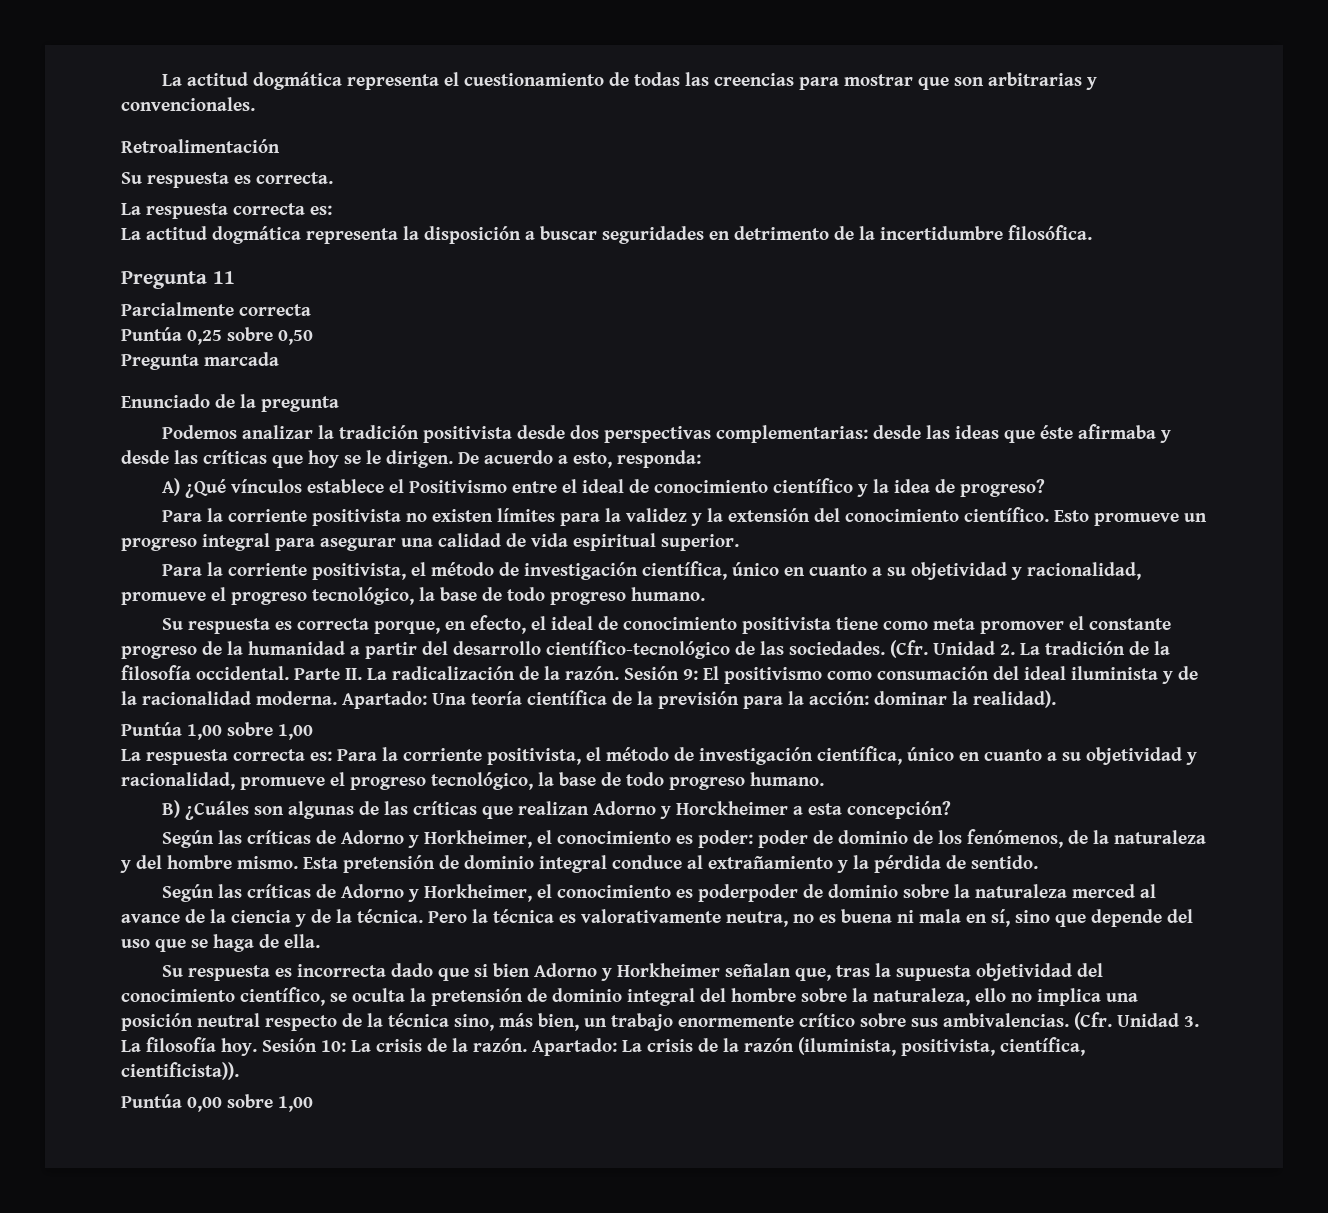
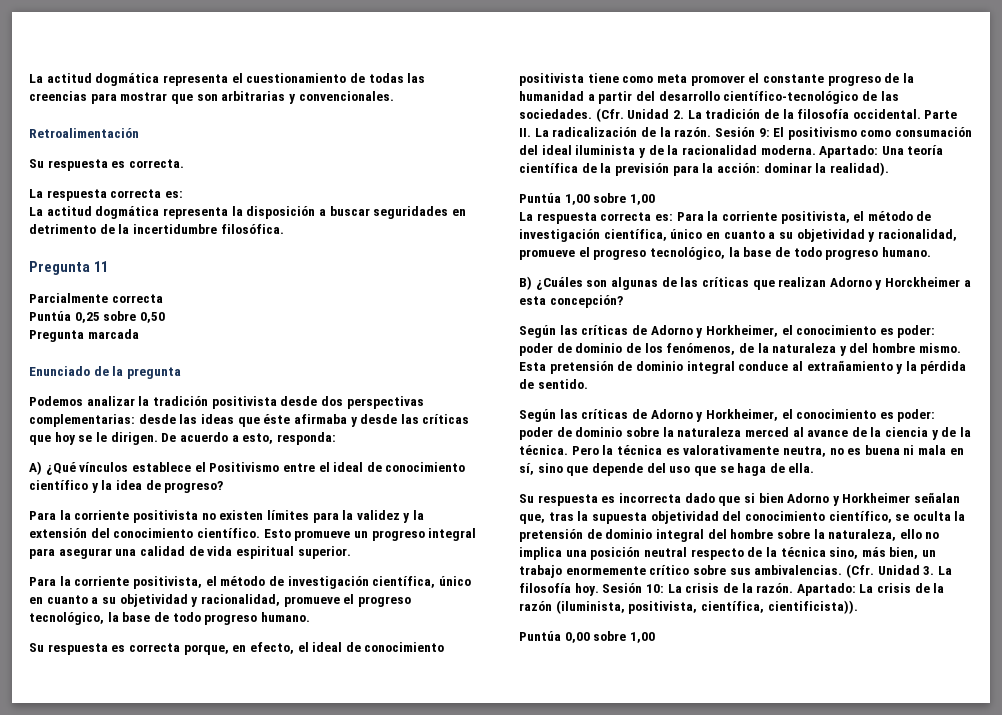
- Según las críticas de Adorno y Horkheimer, el conocimiento es poderpoder de dominio sobre la naturaleza merced al avance de la ciencia y de la técnica.
+ Según las críticas de Adorno y Horkheimer, el conocimiento es poder: poder de dominio sobre la naturaleza merced al avance de la ciencia y de la técnica.

